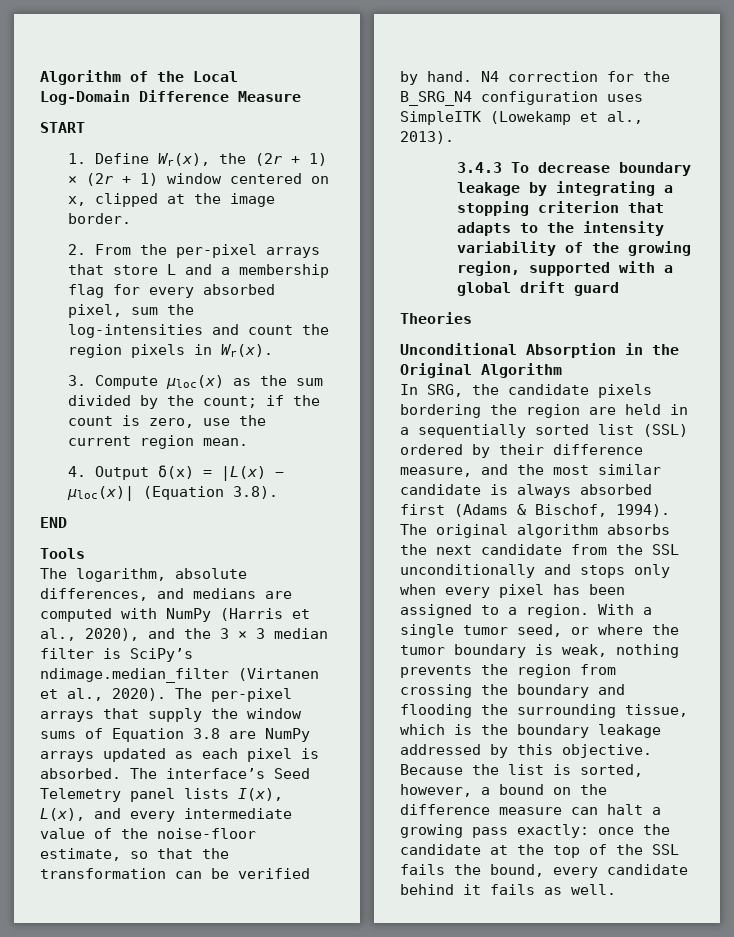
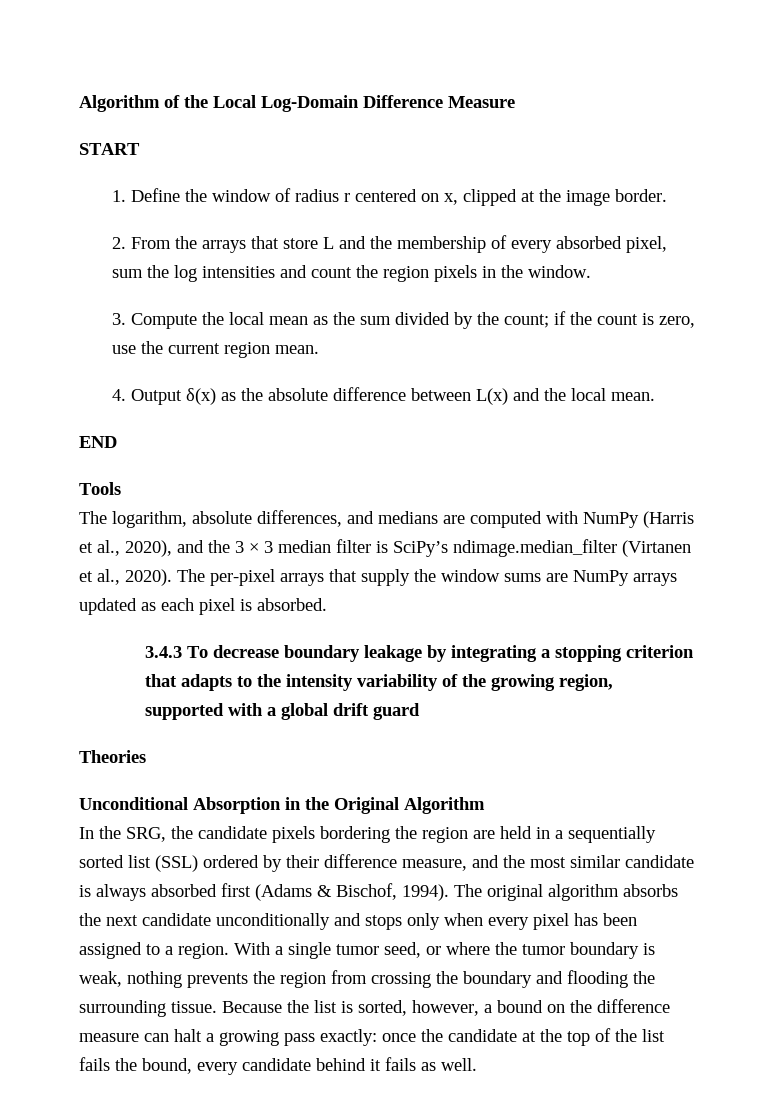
- 1. Define Wr(x), the (2r + 1) × (2r + 1) window centered on x, clipped at the image border.
+ 1. Define the window of radius r centered on x, clipped at the image border.
- 2. From the per-pixel arrays that store L and a membership flag for every absorbed pixel, sum the log-intensities and count the region pixels in Wr(x).
+ 2. From the arrays that store L and the membership of every absorbed pixel, sum the log intensities and count the region pixels in the window.
- 3. Compute μloc(x) as the sum divided by the count; if the count is zero, use the current region mean.
+ 3. Compute the local mean as the sum divided by the count; if the count is zero, use the current region mean.
- 4. Output δ(x) = |L(x) − μloc(x)| (Equation 3.8).
+ 4. Output δ(x) as the absolute difference between L(x) and the local mean.
- The per-pixel arrays that supply the window sums of Equation 3.8 are NumPy arrays updated as each pixel is absorbed. The interface’s Seed Telemetry panel lists I(x), L(x), and every intermediate value of the noise-floor estimate, so that the transformation can be verified by hand. N4 correction for the B_SRG_N4 configuration uses SimpleITK (Lowekamp et al., 2013).
+ The per-pixel arrays that supply the window sums are NumPy arrays updated as each pixel is absorbed.
- In SRG, the candidate pixels bordering the region are held in a sequentially sorted list (SSL) ordered by their difference measure, and the most similar candidate is always absorbed first (Adams & Bischof, 1994).
+ In the SRG, the candidate pixels bordering the region are held in a sequentially sorted list (SSL) ordered by their difference measure, and the most similar candidate is always absorbed first (Adams & Bischof, 1994).
- The original algorithm absorbs the next candidate from the SSL unconditionally and stops only when every pixel has been assigned to a region.
+ The original algorithm absorbs the next candidate unconditionally and stops only when every pixel has been assigned to a region.
- With a single tumor seed, or where the tumor boundary is weak, nothing prevents the region from crossing the boundary and flooding the surrounding tissue, which is the boundary leakage addressed by this objective.
+ With a single tumor seed, or where the tumor boundary is weak, nothing prevents the region from crossing the boundary and flooding the surrounding tissue.
- Because the list is sorted, however, a bound on the difference measure can halt a growing pass exactly: once the candidate at the top of the SSL fails the bound, every candidate behind it fails as well.
+ Because the list is sorted, however, a bound on the difference measure can halt a growing pass exactly: once the candidate at the top of the list fails the bound, every candidate behind it fails as well.

